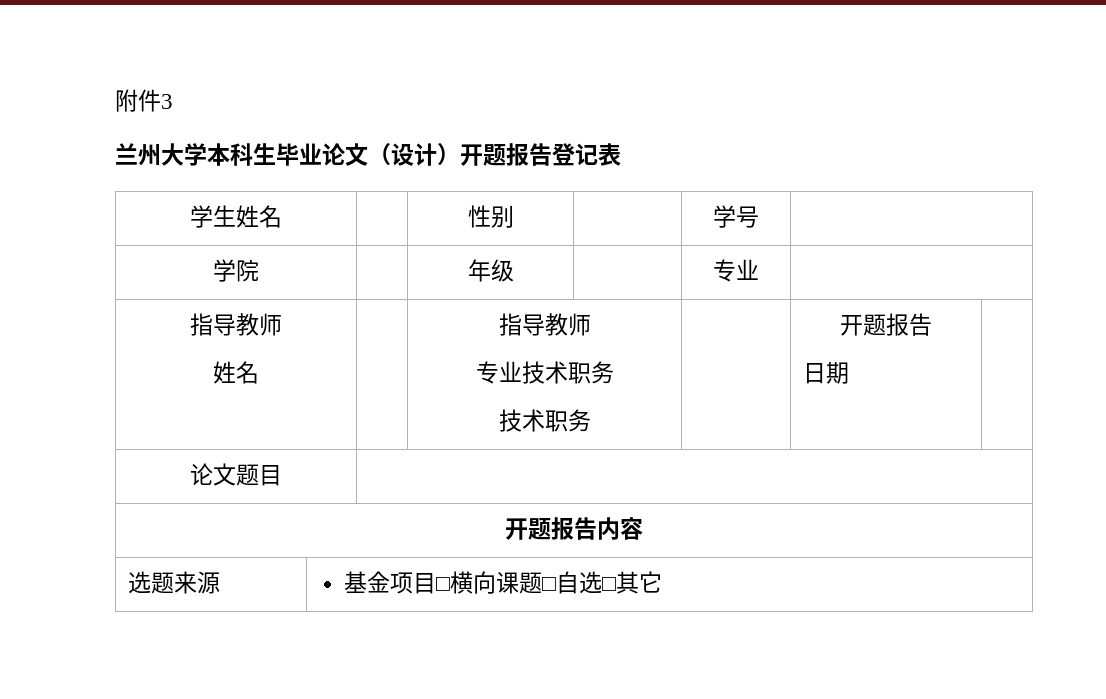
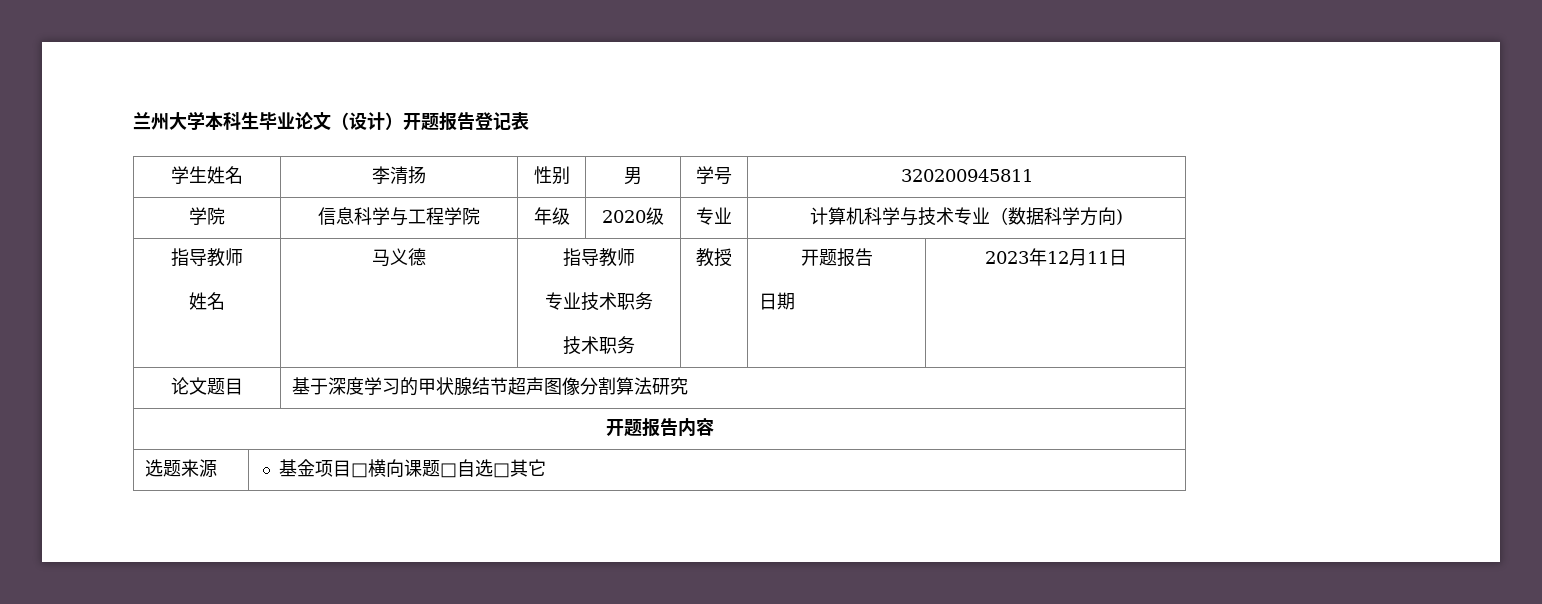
- 附件3
- 学生姓名 | | 性别 | | 学号 |
- 学院 | | 年级 | | 专业 |
+ 学生姓名 | 李清扬 | 性别 | 男 | 学号 | 320200945811
+ 学院 | 信息科学与工程学院 | 年级 | 2020级 | 专业 | 计算机科学与技术专业（数据科学方向)
  指导教师
- 姓名 | | 指导教师
+ 姓名 | 马义德 | 指导教师
  专业技术职务
- 技术职务 | | 开题报告
- 日期 |
- 论文题目 |
+ 技术职务 | 教授 | 开题报告
+ 日期 | 2023年12月11日
+ 论文题目 | 基于深度学习的甲状腺结节超声图像分割算法研究

